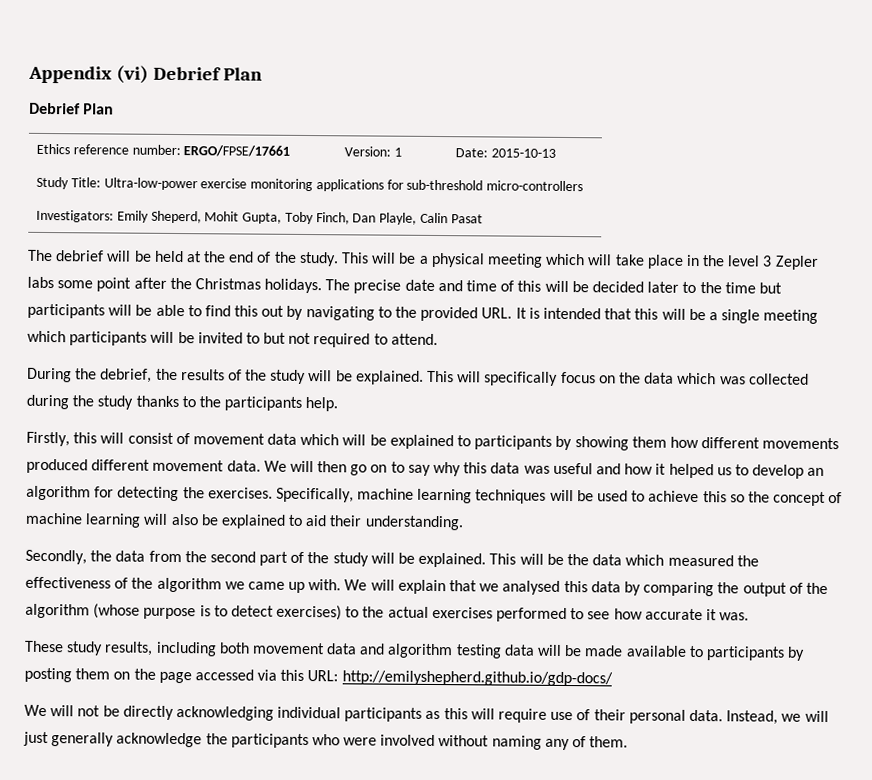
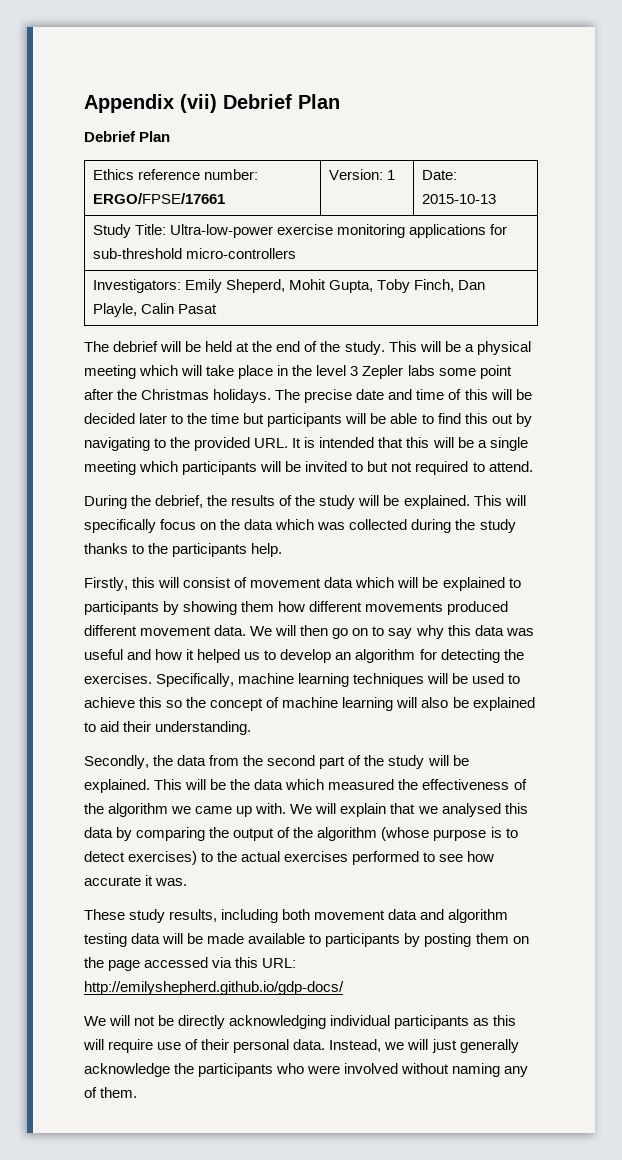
- Appendix (vi) Debrief Plan
+ Appendix (vii) Debrief Plan

